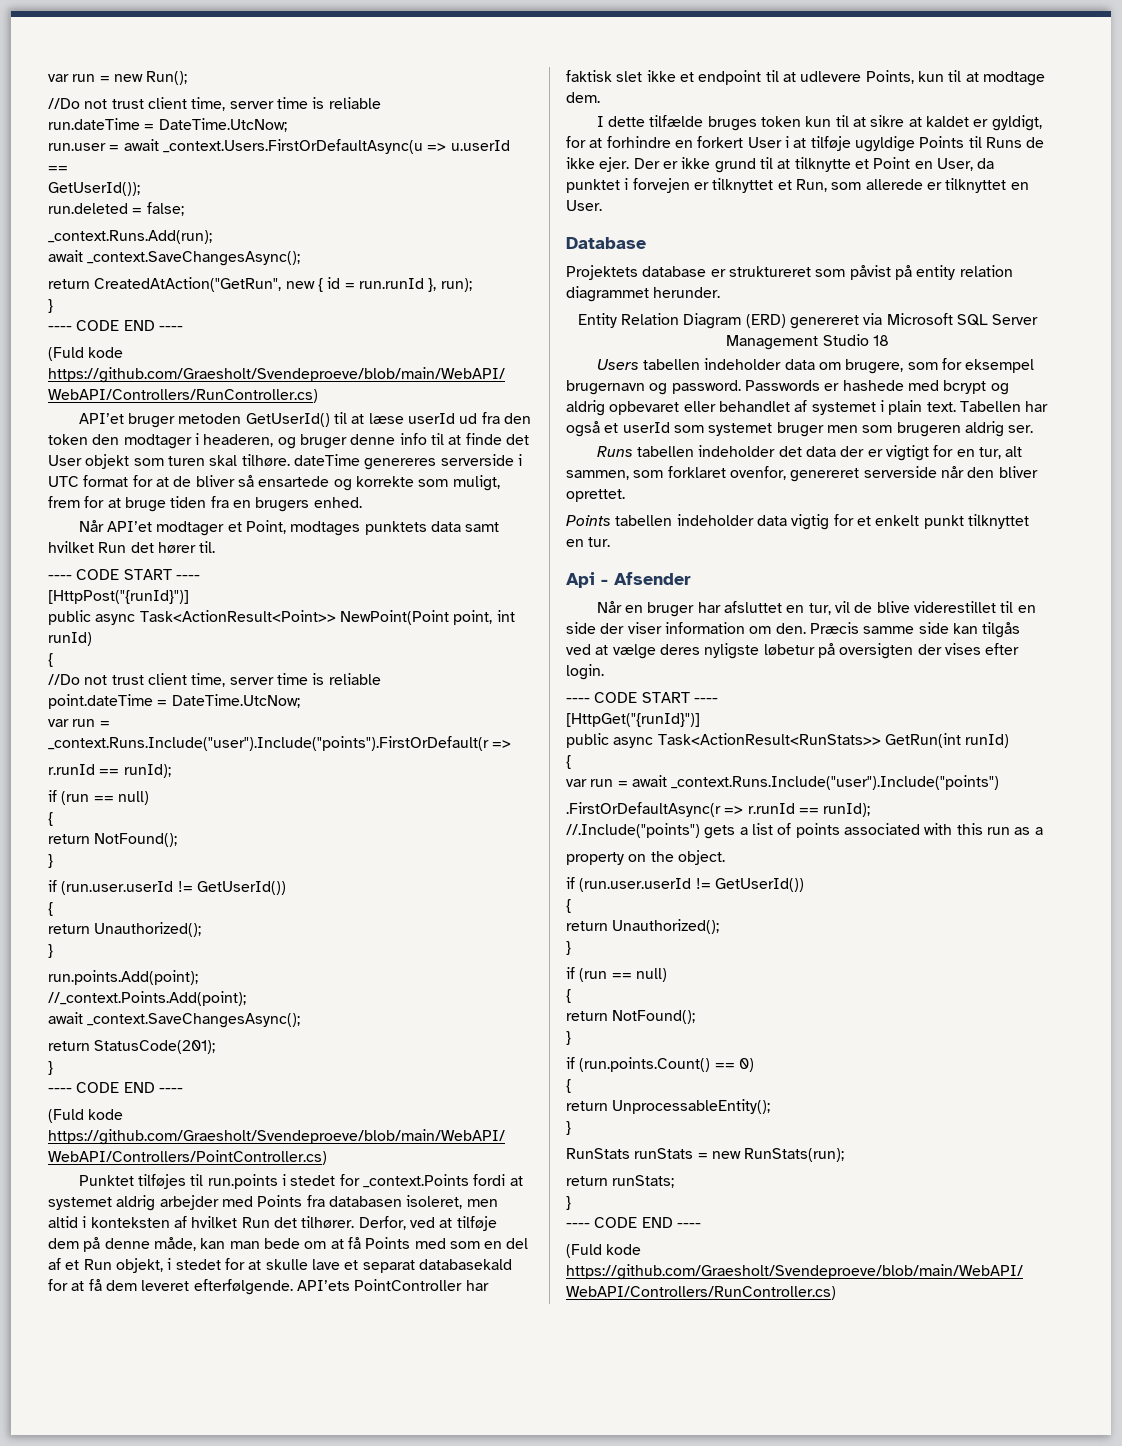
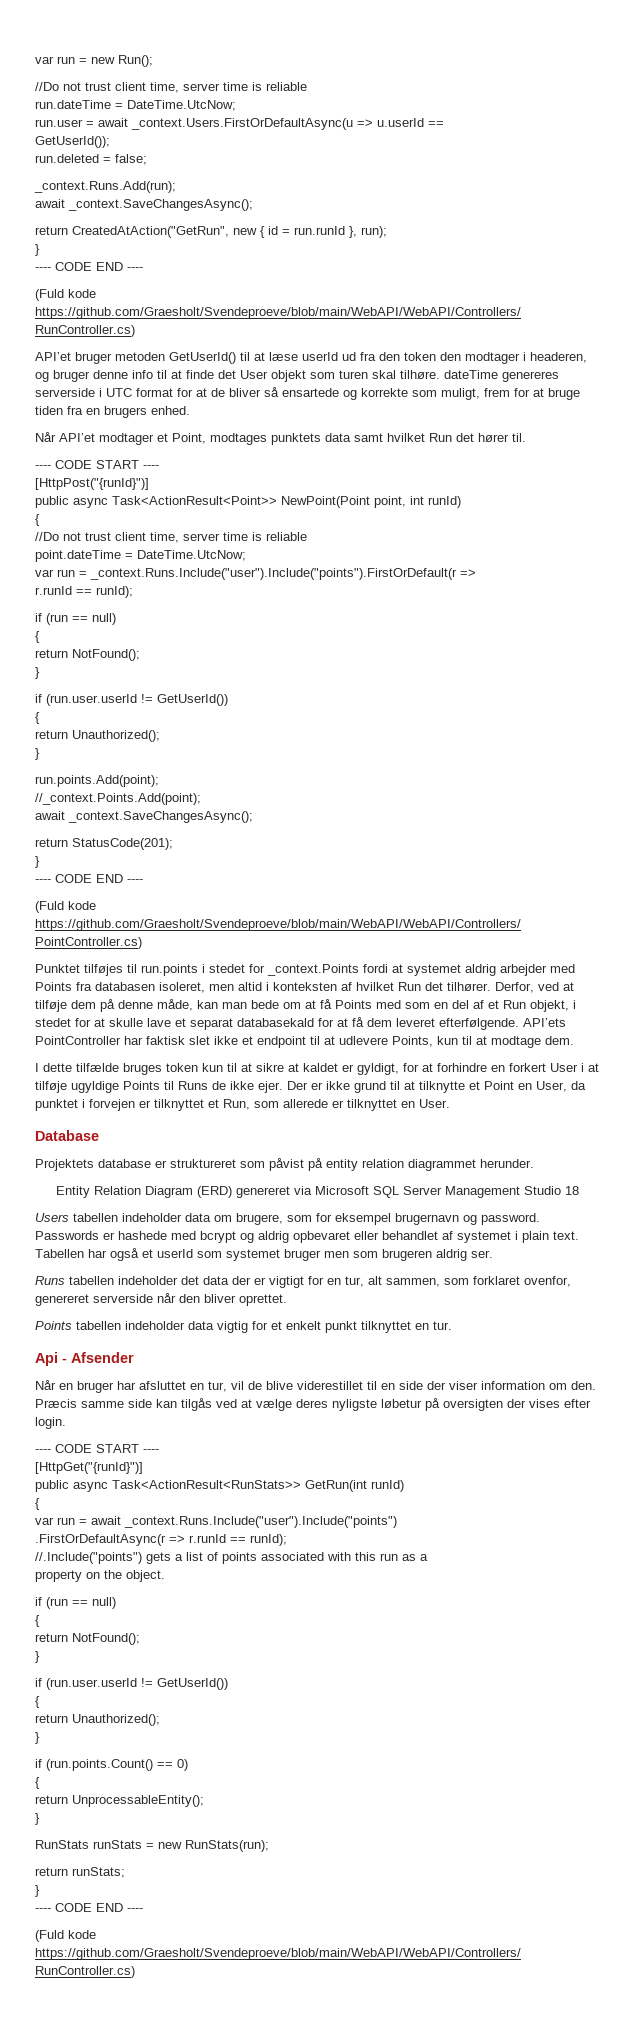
  property on the object.
+ if (run == null)
+ {
+ return NotFound();
+ }
  if (run.user.userId != GetUserId())
  {
  return Unauthorized();
- }
- if (run == null)
- {
- return NotFound();

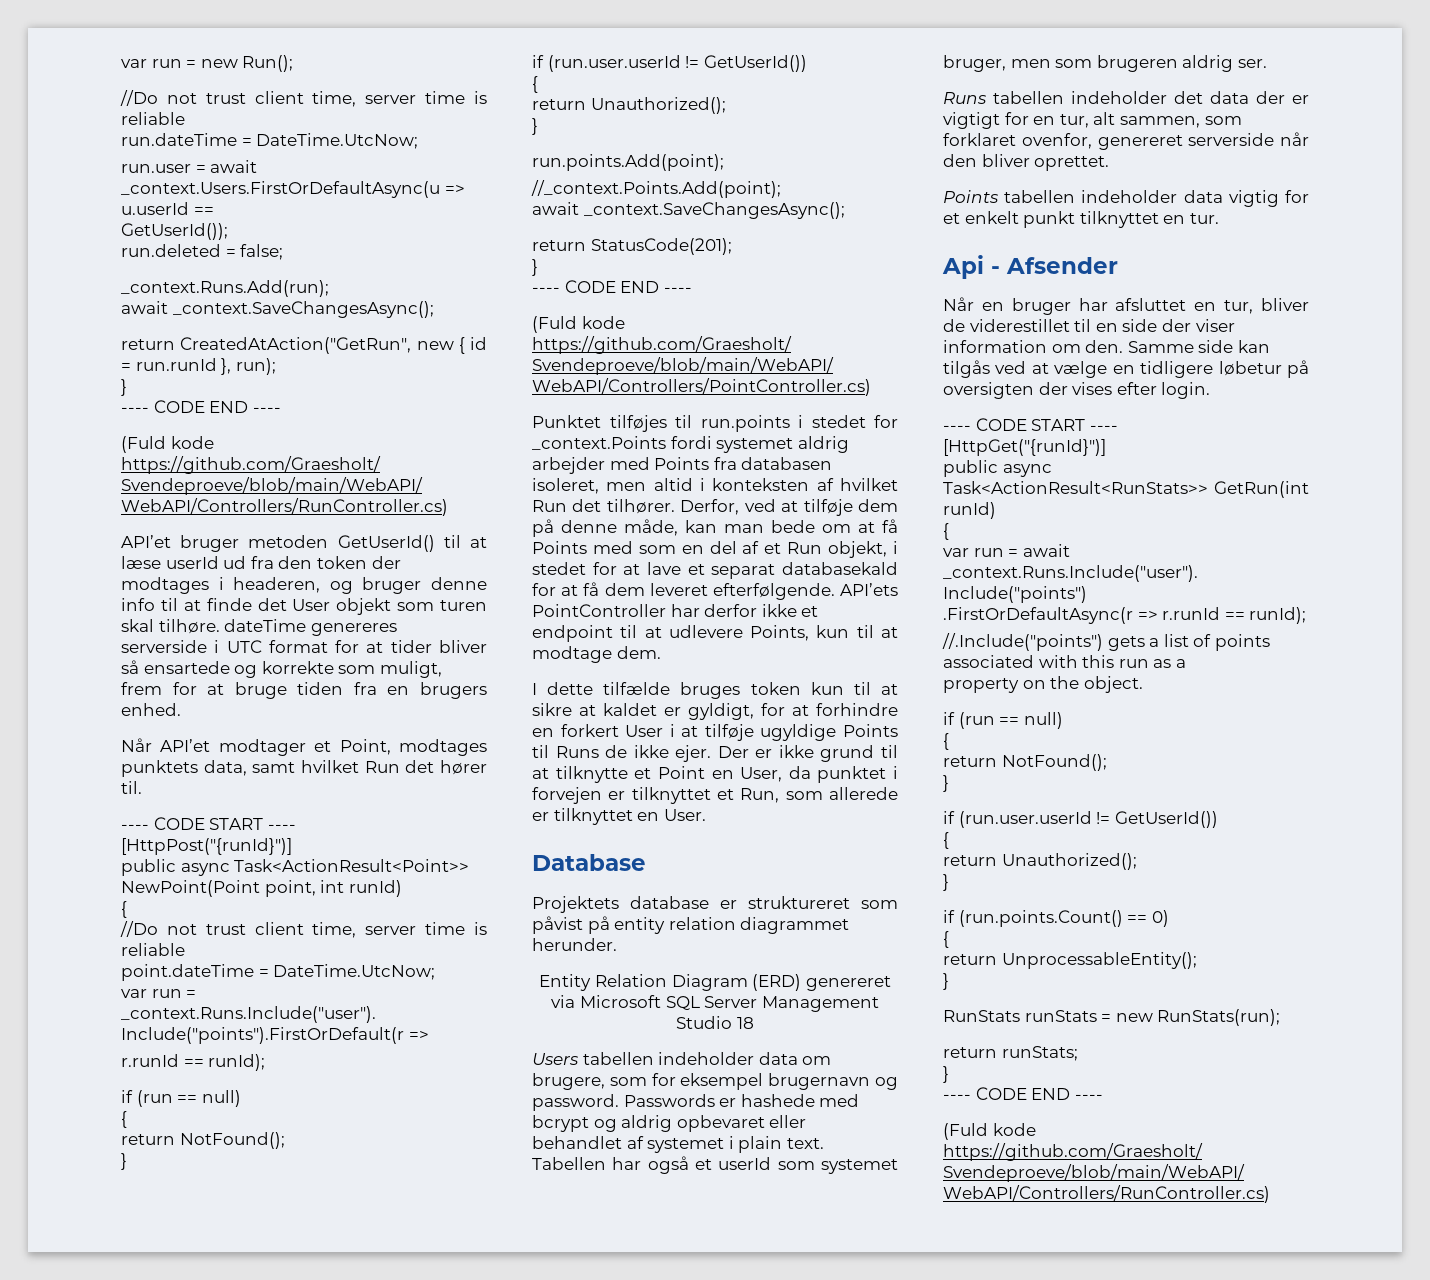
- API’et bruger metoden GetUserId() til at læse userId ud fra den token den modtager i headeren, og bruger denne info til at finde det User objekt som turen skal tilhøre. dateTime genereres serverside i UTC format for at de bliver så ensartede og korrekte som muligt, frem for at bruge tiden fra en brugers enhed.
+ API’et bruger metoden GetUserId() til at læse userId ud fra den token der modtages i headeren, og bruger denne info til at finde det User objekt som turen skal tilhøre. dateTime genereres serverside i UTC format for at tider bliver så ensartede og korrekte som muligt, frem for at bruge tiden fra en brugers enhed.
- Når API’et modtager et Point, modtages punktets data samt hvilket Run det hører til.
+ Når API’et modtager et Point, modtages punktets data, samt hvilket Run det hører til.
- Punktet tilføjes til run.points i stedet for _context.Points fordi at systemet aldrig arbejder med Points fra databasen isoleret, men altid i konteksten af hvilket Run det tilhører.
+ Punktet tilføjes til run.points i stedet for _context.Points fordi systemet aldrig arbejder med Points fra databasen isoleret, men altid i konteksten af hvilket Run det tilhører.
- Derfor, ved at tilføje dem på denne måde, kan man bede om at få Points med som en del af et Run objekt, i stedet for at skulle lave et separat databasekald for at få dem leveret efterfølgende.
+ Derfor, ved at tilføje dem på denne måde, kan man bede om at få Points med som en del af et Run objekt, i stedet for at lave et separat databasekald for at få dem leveret efterfølgende.
- API’ets PointController har faktisk slet ikke et endpoint til at udlevere Points, kun til at modtage dem.
+ API’ets PointController har derfor ikke et endpoint til at udlevere Points, kun til at modtage dem.
- Tabellen har også et userId som systemet bruger men som brugeren aldrig ser.
+ Tabellen har også et userId som systemet bruger, men som brugeren aldrig ser.
- Når en bruger har afsluttet en tur, vil de blive viderestillet til en side der viser information om den.
+ Når en bruger har afsluttet en tur, bliver de viderestillet til en side der viser information om den.
- Præcis samme side kan tilgås ved at vælge deres nyligste løbetur på oversigten der vises efter login.
+ Samme side kan tilgås ved at vælge en tidligere løbetur på oversigten der vises efter login.

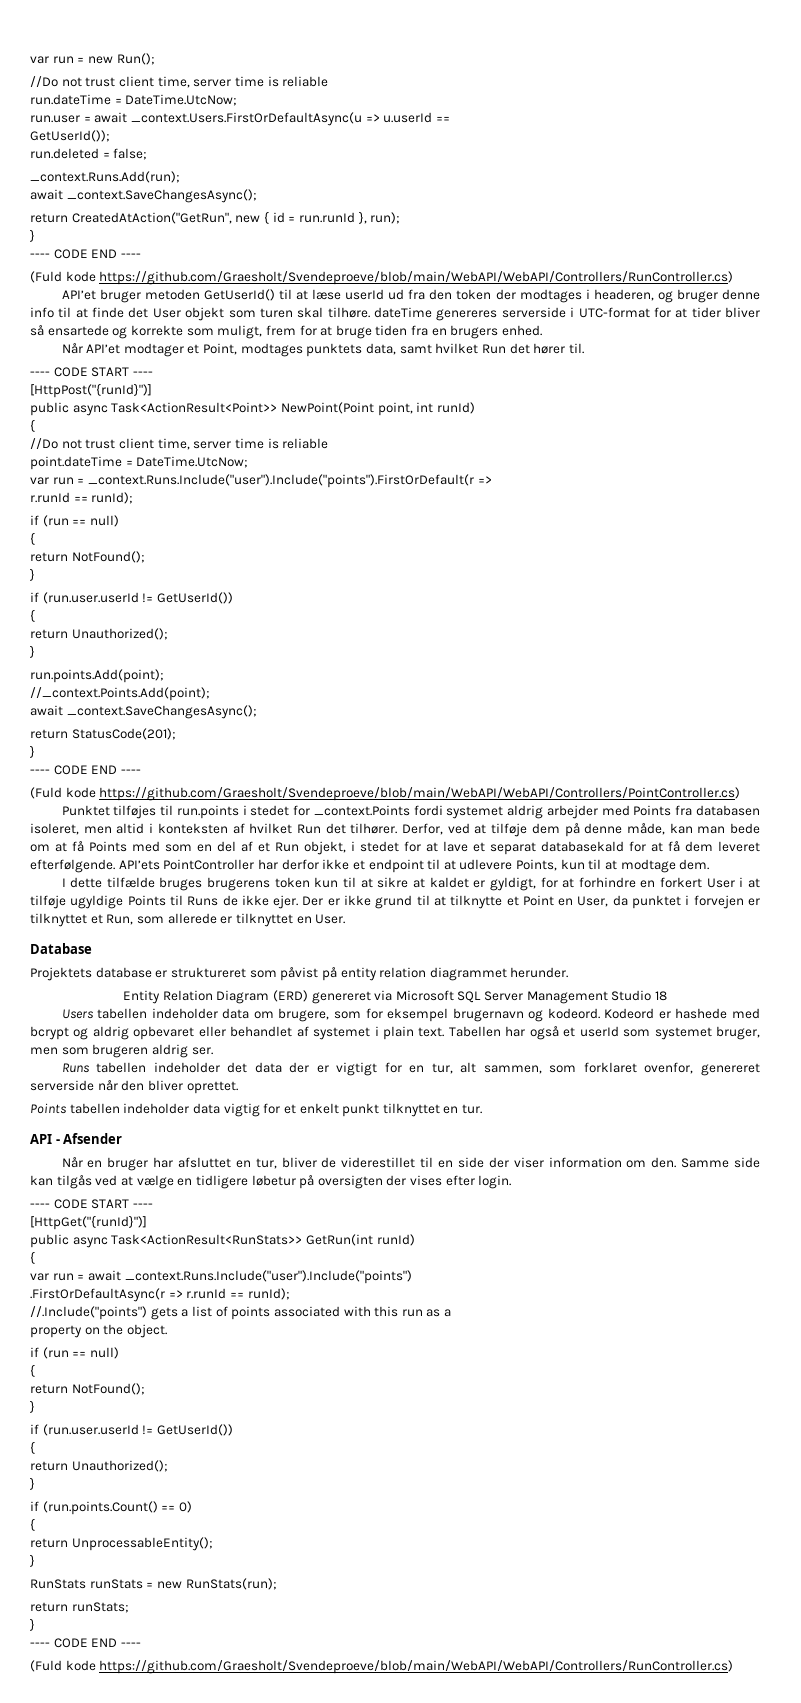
- API’et bruger metoden GetUserId() til at læse userId ud fra den token der modtages i headeren, og bruger denne info til at finde det User objekt som turen skal tilhøre. dateTime genereres serverside i UTC format for at tider bliver så ensartede og korrekte som muligt, frem for at bruge tiden fra en brugers enhed.
+ API’et bruger metoden GetUserId() til at læse userId ud fra den token der modtages i headeren, og bruger denne info til at finde det User objekt som turen skal tilhøre. dateTime genereres serverside i UTC-format for at tider bliver så ensartede og korrekte som muligt, frem for at bruge tiden fra en brugers enhed.
- I dette tilfælde bruges token kun til at sikre at kaldet er gyldigt, for at forhindre en forkert User i at tilføje ugyldige Points til Runs de ikke ejer.
+ I dette tilfælde bruges brugerens token kun til at sikre at kaldet er gyldigt, for at forhindre en forkert User i at tilføje ugyldige Points til Runs de ikke ejer.
- Users tabellen indeholder data om brugere, som for eksempel brugernavn og password. Passwords er hashede med bcrypt og aldrig opbevaret eller behandlet af systemet i plain text.
+ Users tabellen indeholder data om brugere, som for eksempel brugernavn og kodeord. Kodeord er hashede med bcrypt og aldrig opbevaret eller behandlet af systemet i plain text.
- Api - Afsender
+ API - Afsender

